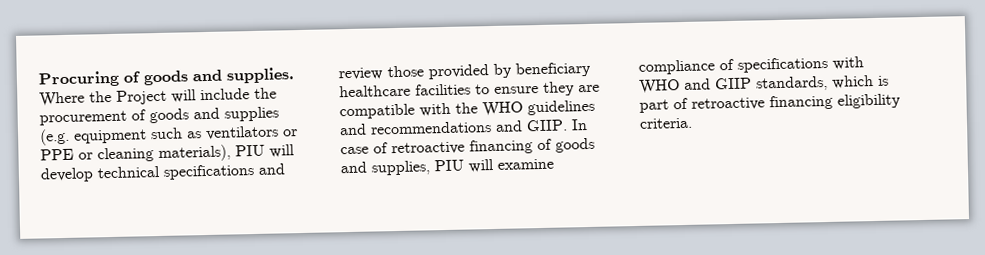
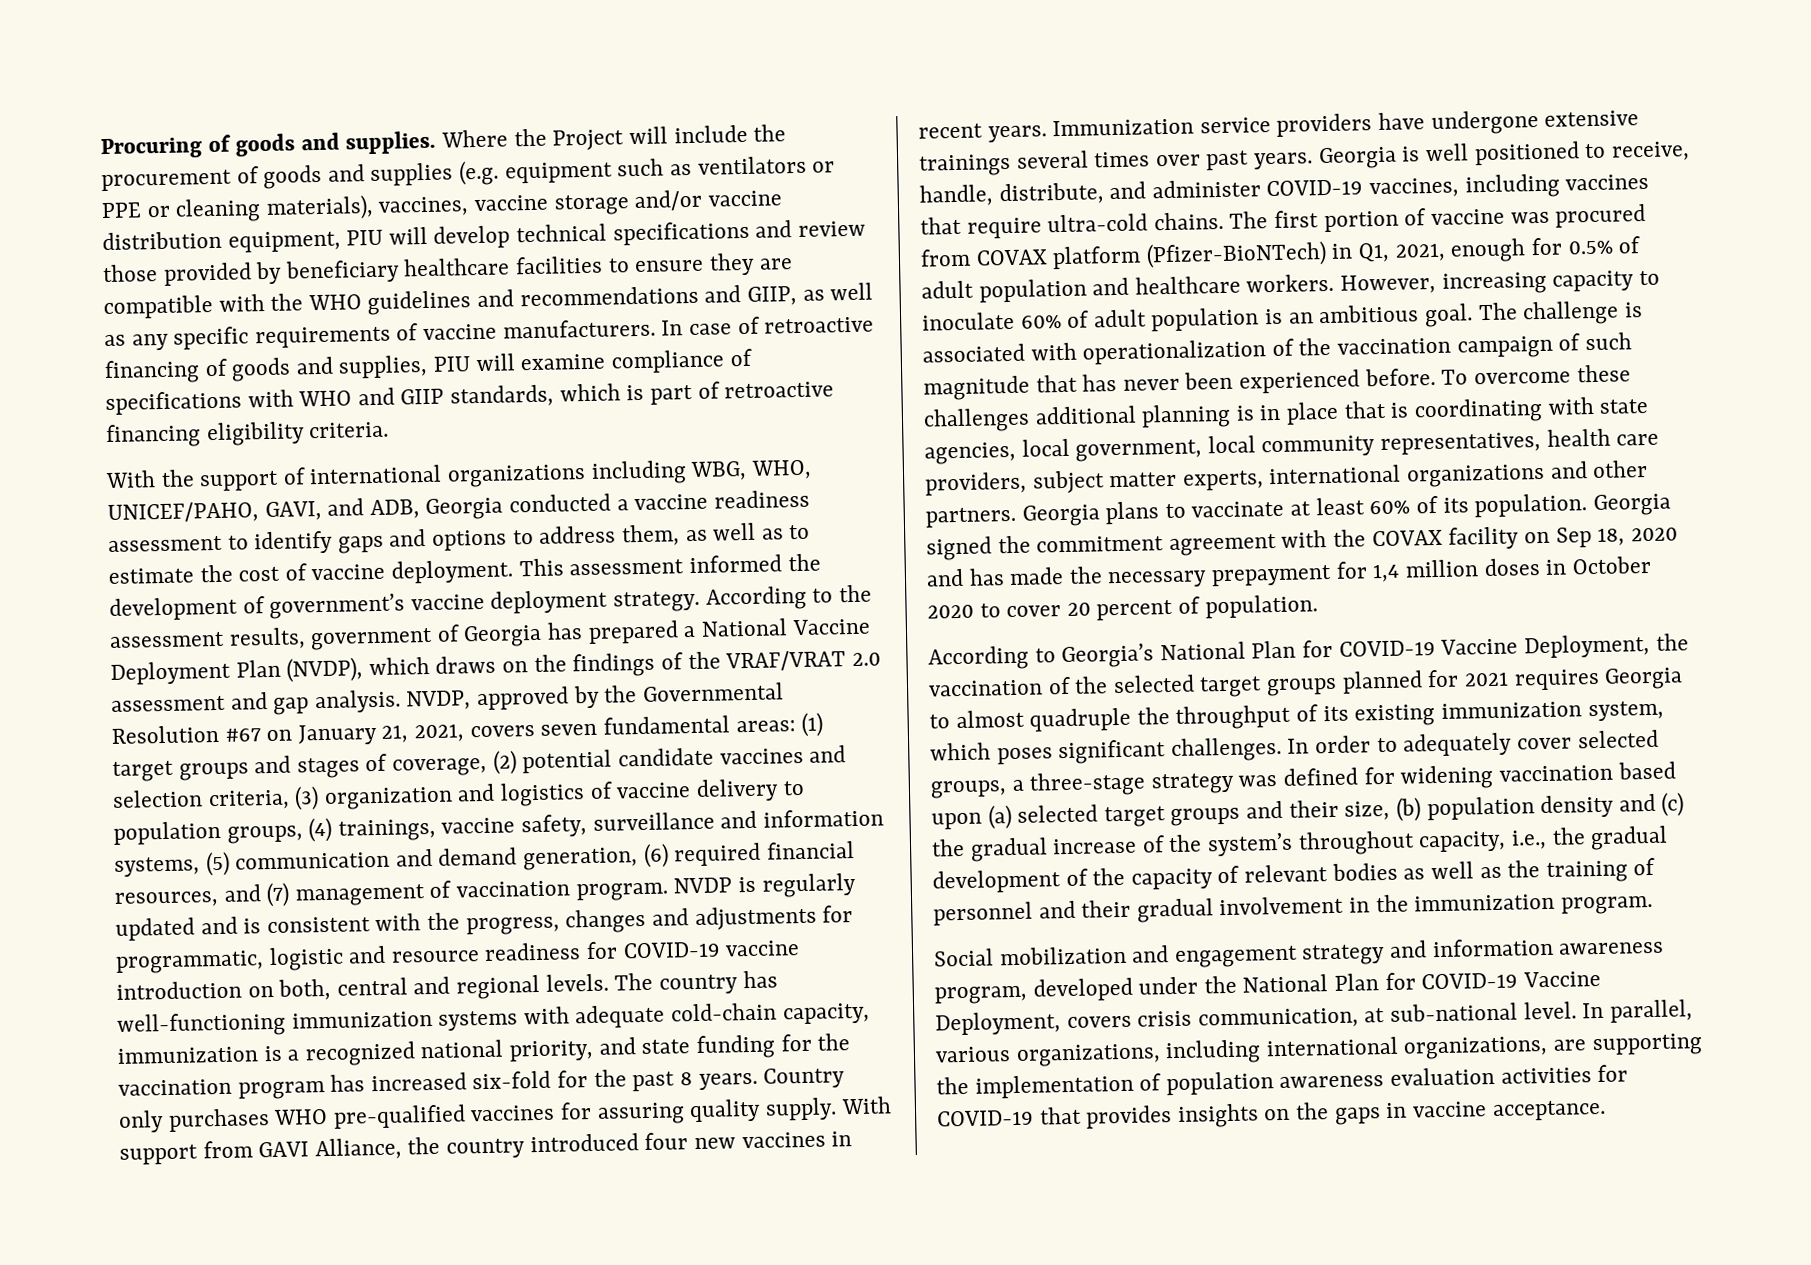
- Where the Project will include the procurement of goods and supplies (e.g. equipment such as ventilators or PPE or cleaning materials), PIU will develop technical specifications and review those provided by beneficiary healthcare facilities to ensure they are compatible with the WHO guidelines and recommendations and GIIP.
+ Where the Project will include the procurement of goods and supplies (e.g. equipment such as ventilators or PPE or cleaning materials), vaccines, vaccine storage and/or vaccine distribution equipment, PIU will develop technical specifications and review those provided by beneficiary healthcare facilities to ensure they are compatible with the WHO guidelines and recommendations and GIIP, as well as any specific requirements of vaccine manufacturers.
+ With the support of international organizations including WBG, WHO, UNICEF/PAHO, GAVI, and ADB, Georgia conducted a vaccine readiness assessment to identify gaps and options to address them, as well as to estimate the cost of vaccine deployment. This assessment informed the development of government’s vaccine deployment strategy. According to the assessment results, government of Georgia has prepared a National Vaccine Deployment Plan (NVDP), which draws on the findings of the VRAF/VRAT 2.0 assessment and gap analysis. NVDP, approved by the Governmental Resolution #67 on January 21, 2021, covers seven fundamental areas: (1) target groups and stages of coverage, (2) potential candidate vaccines and selection criteria, (3) organization and logistics of vaccine delivery to population groups, (4) trainings, vaccine safety, surveillance and information systems, (5) communication and demand generation, (6) required financial resources, and (7) management of vaccination program. NVDP is regularly updated and is consistent with the progress, changes and adjustments for programmatic, logistic and resource readiness for COVID-19 vaccine introduction on both, central and regional levels. The country has well-functioning immunization systems with adequate cold-chain capacity, immunization is a recognized national priority, and state funding for the vaccination program has increased six-fold for the past 8 years. Country only purchases WHO pre-qualified vaccines for assuring quality supply. With support from GAVI Alliance, the country introduced four new vaccines in recent years. Immunization service providers have undergone extensive trainings several times over past years. Georgia is well positioned to receive, handle, distribute, and administer COVID-19 vaccines, including vaccines that require ultra-cold chains. The first portion of vaccine was procured from COVAX platform (Pfizer-BioNTech) in Q1, 2021, enough for 0.5% of adult population and healthcare workers. However, increasing capacity to inoculate 60% of adult population is an ambitious goal. The challenge is associated with operationalization of the vaccination campaign of such magnitude that has never been experienced before. To overcome these challenges additional planning is in place that is coordinating with state agencies, local government, local community representatives, health care providers, subject matter experts, international organizations and other partners. Georgia plans to vaccinate at least 60% of its population. Georgia signed the commitment agreement with the COVAX facility on Sep 18, 2020 and has made the necessary prepayment for 1,4 million doses in October 2020 to cover 20 percent of population.
+ According to Georgia’s National Plan for COVID-19 Vaccine Deployment, the vaccination of the selected target groups planned for 2021 requires Georgia to almost quadruple the throughput of its existing immunization system, which poses significant challenges. In order to adequately cover selected groups, a three-stage strategy was defined for widening vaccination based upon (a) selected target groups and their size, (b) population density and (c) the gradual increase of the system’s throughout capacity, i.e., the gradual development of the capacity of relevant bodies as well as the training of personnel and their gradual involvement in the immunization program.
+ Social mobilization and engagement strategy and information awareness program, developed under the National Plan for COVID-19 Vaccine Deployment, covers crisis communication, at sub-national level. In parallel, various organizations, including international organizations, are supporting the implementation of population awareness evaluation activities for COVID-19 that provides insights on the gaps in vaccine acceptance.

